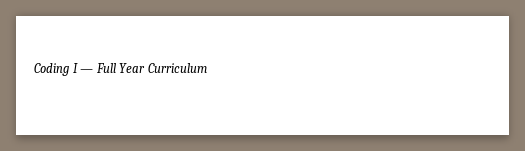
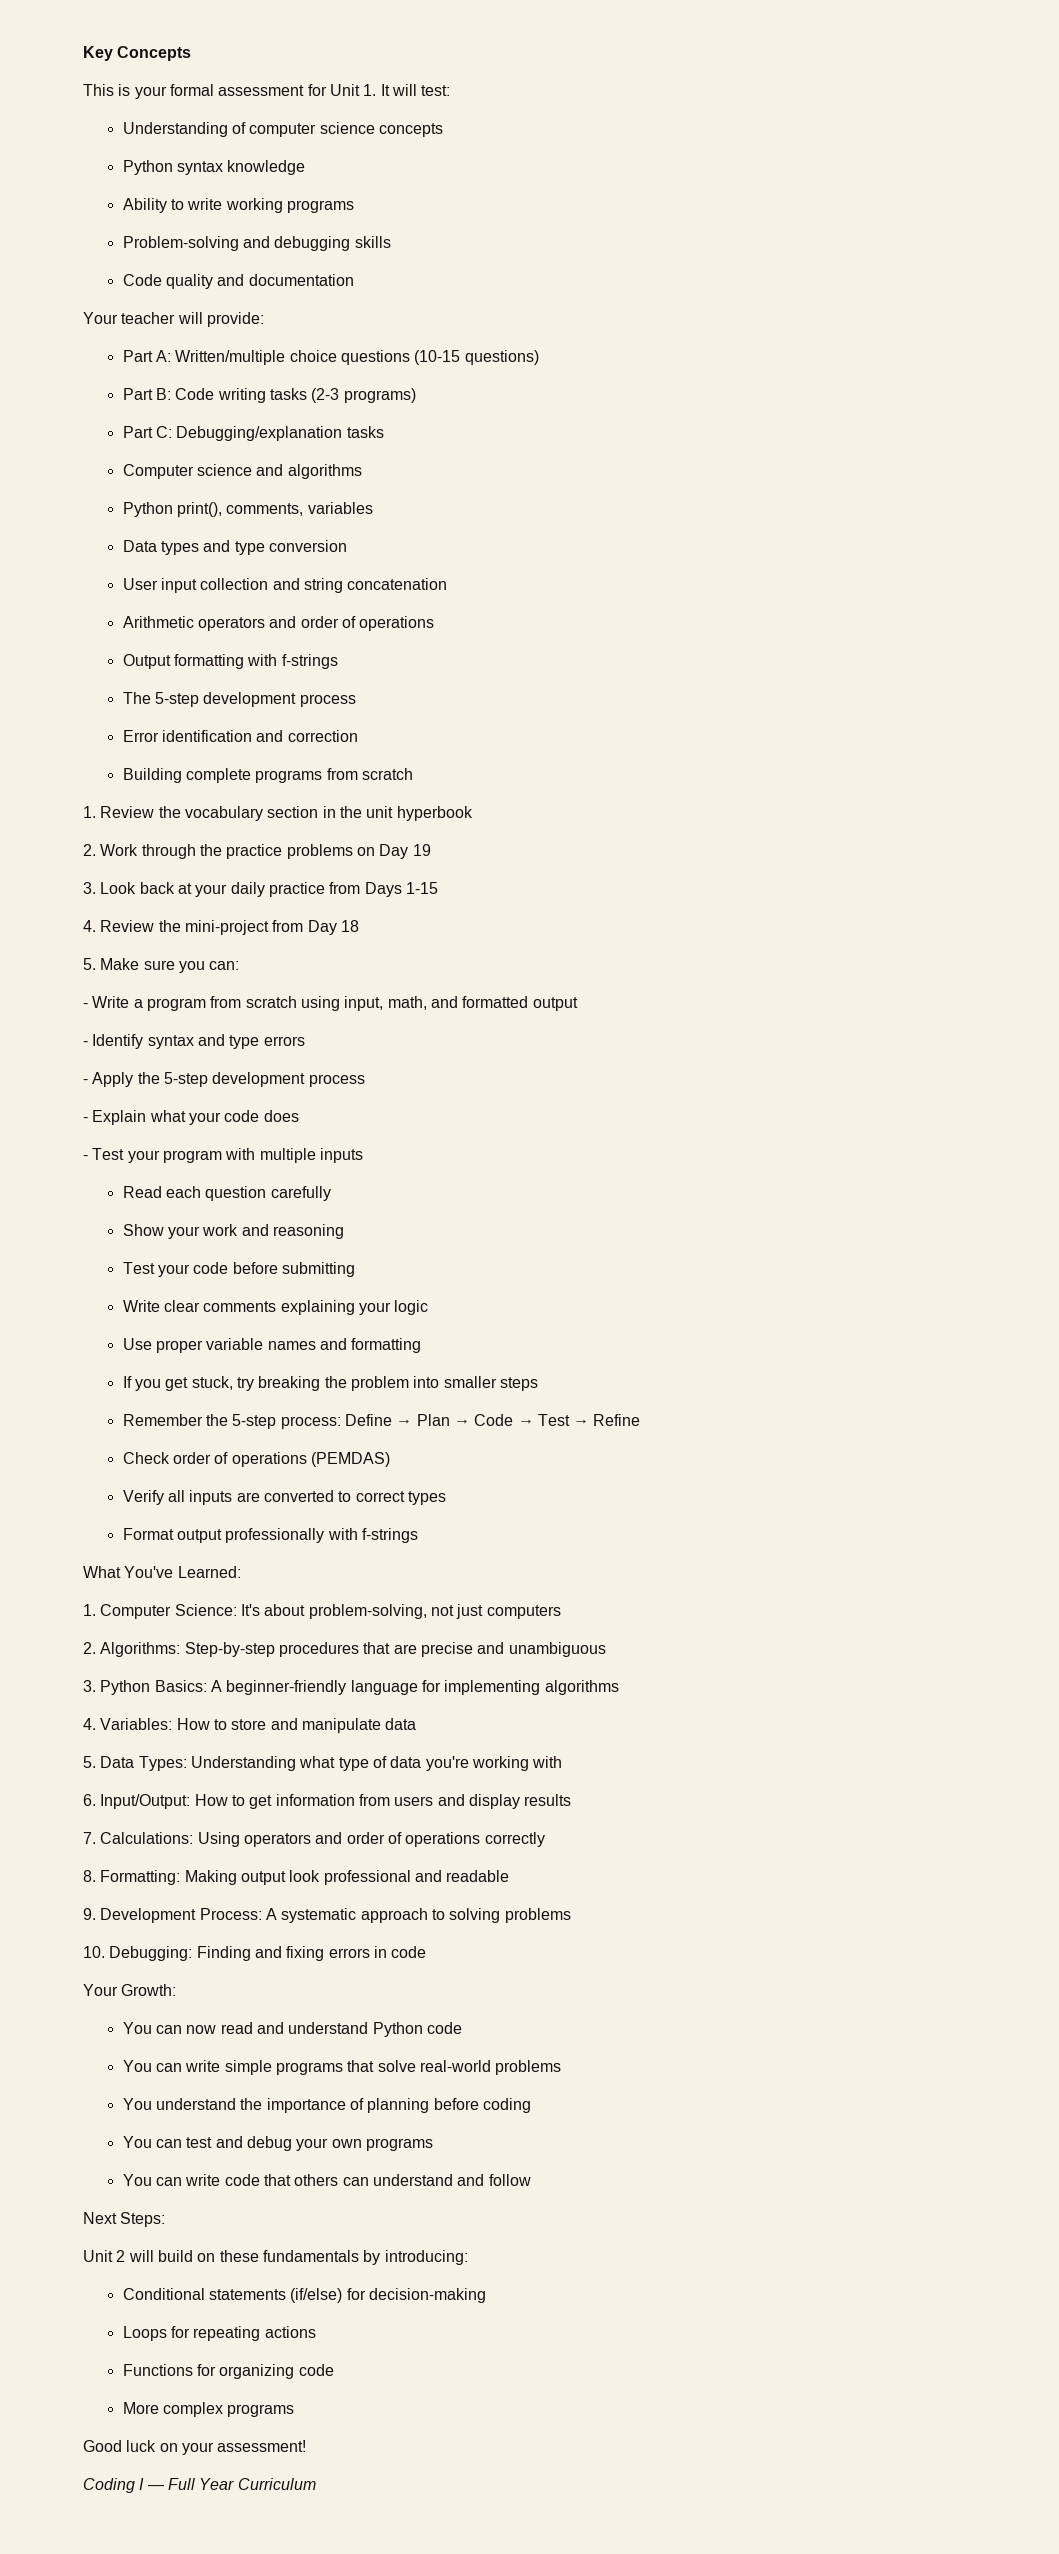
+ Key Concepts
+ This is your formal assessment for Unit 1. It will test:
+ Understanding of computer science concepts
+ Python syntax knowledge
+ Ability to write working programs
+ Problem-solving and debugging skills
+ Code quality and documentation
+ Your teacher will provide:
+ Part A: Written/multiple choice questions (10-15 questions)
+ Part B: Code writing tasks (2-3 programs)
+ Part C: Debugging/explanation tasks
+ Computer science and algorithms
+ Python print(), comments, variables
+ Data types and type conversion
+ User input collection and string concatenation
+ Arithmetic operators and order of operations
+ Output formatting with f-strings
+ The 5-step development process
+ Error identification and correction
+ Building complete programs from scratch
+ 1. Review the vocabulary section in the unit hyperbook
+ 2. Work through the practice problems on Day 19
+ 3. Look back at your daily practice from Days 1-15
+ 4. Review the mini-project from Day 18
+ 5. Make sure you can:
+ - Write a program from scratch using input, math, and formatted output
+ - Identify syntax and type errors
+ - Apply the 5-step development process
+ - Explain what your code does
+ - Test your program with multiple inputs
+ Read each question carefully
+ Show your work and reasoning
+ Test your code before submitting
+ Write clear comments explaining your logic
+ Use proper variable names and formatting
+ If you get stuck, try breaking the problem into smaller steps
+ Remember the 5-step process: Define → Plan → Code → Test → Refine
+ Check order of operations (PEMDAS)
+ Verify all inputs are converted to correct types
+ Format output professionally with f-strings
+ What You've Learned:
+ 1. Computer Science: It's about problem-solving, not just computers
+ 2. Algorithms: Step-by-step procedures that are precise and unambiguous
+ 3. Python Basics: A beginner-friendly language for implementing algorithms
+ 4. Variables: How to store and manipulate data
+ 5. Data Types: Understanding what type of data you're working with
+ 6. Input/Output: How to get information from users and display results
+ 7. Calculations: Using operators and order of operations correctly
+ 8. Formatting: Making output look professional and readable
+ 9. Development Process: A systematic approach to solving problems
+ 10. Debugging: Finding and fixing errors in code
+ Your Growth:
+ You can now read and understand Python code
+ You can write simple programs that solve real-world problems
+ You understand the importance of planning before coding
+ You can test and debug your own programs
+ You can write code that others can understand and follow
+ Next Steps:
+ Unit 2 will build on these fundamentals by introducing:
+ Conditional statements (if/else) for decision-making
+ Loops for repeating actions
+ Functions for organizing code
+ More complex programs
+ Good luck on your assessment!

